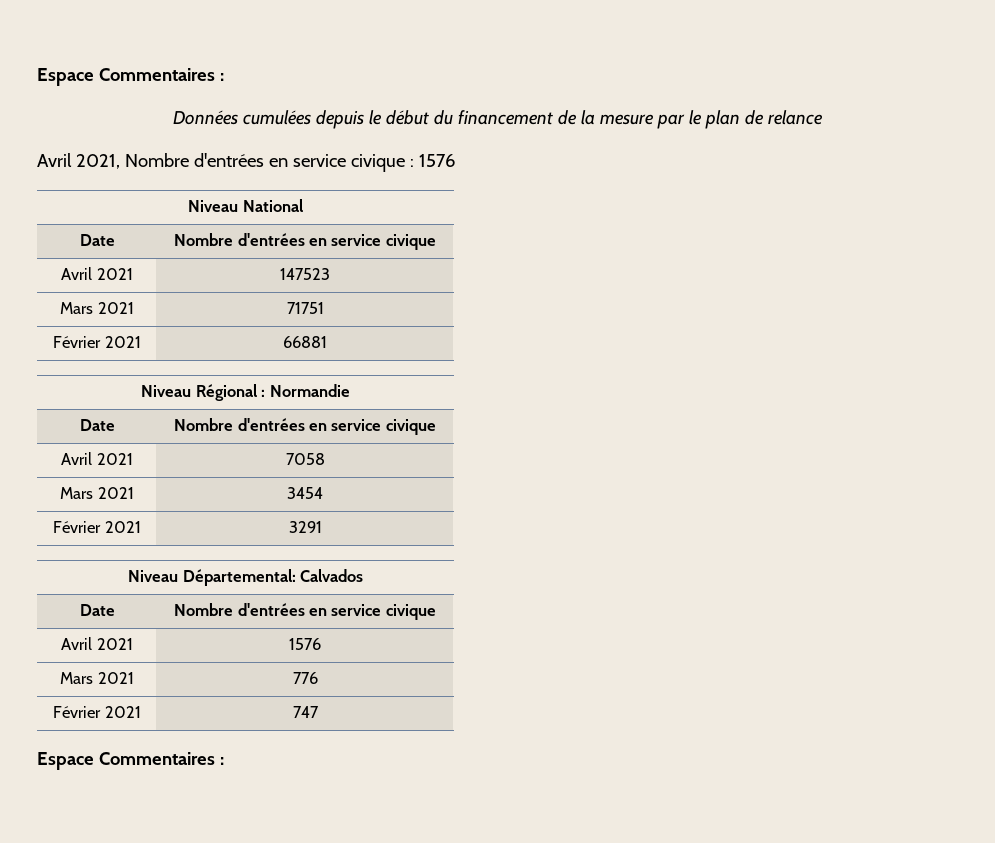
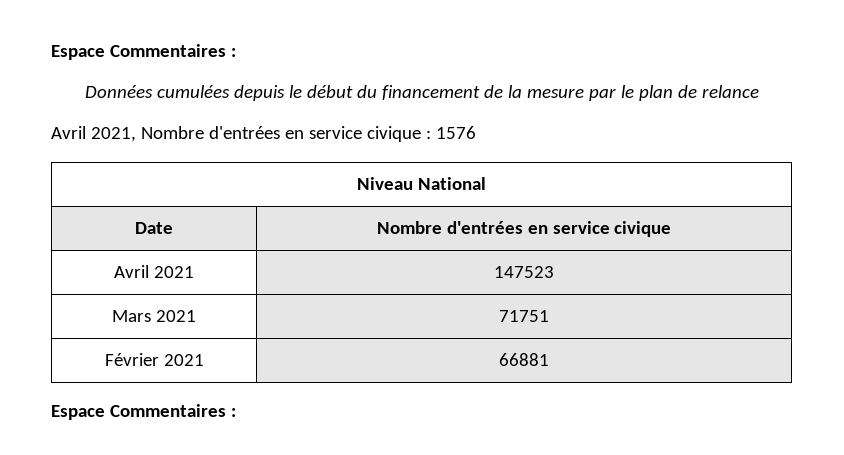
- Niveau Régional : Normandie
- Date | Nombre d'entrées en service civique
- Avril 2021 | 7058
- Mars 2021 | 3454
- Février 2021 | 3291
- Niveau Départemental: Calvados
- Date | Nombre d'entrées en service civique
- Avril 2021 | 1576
- Mars 2021 | 776
- Février 2021 | 747

